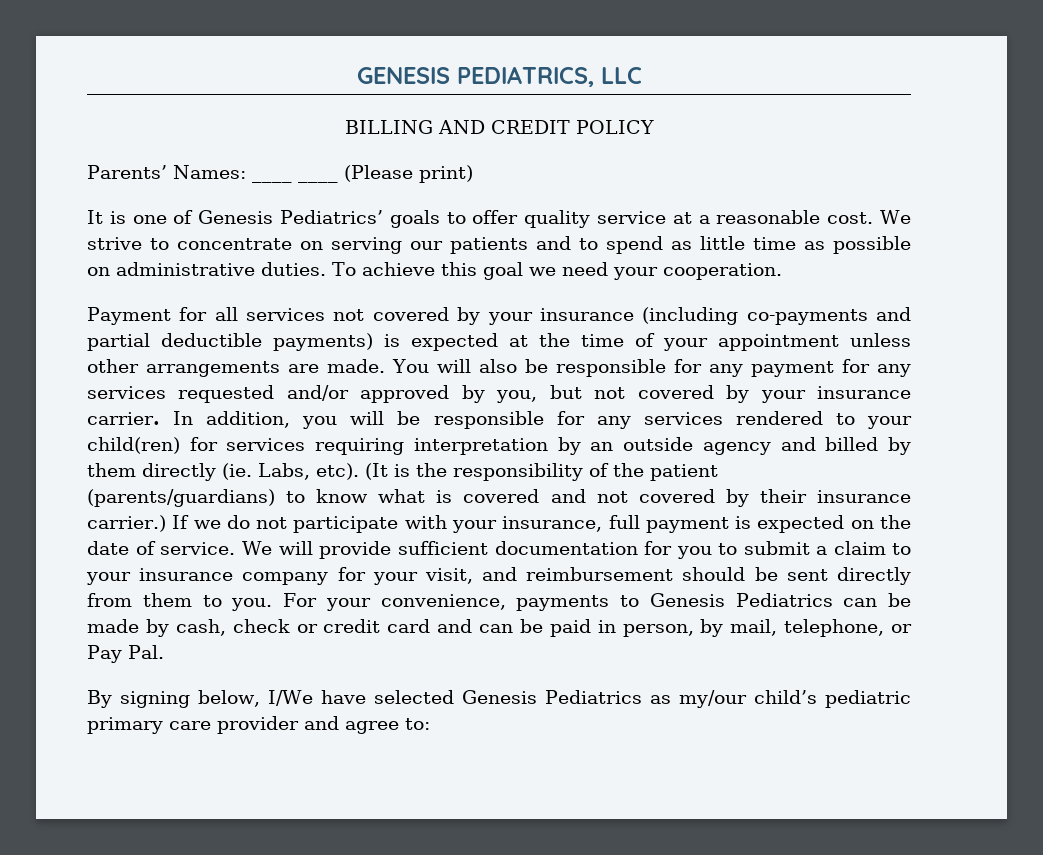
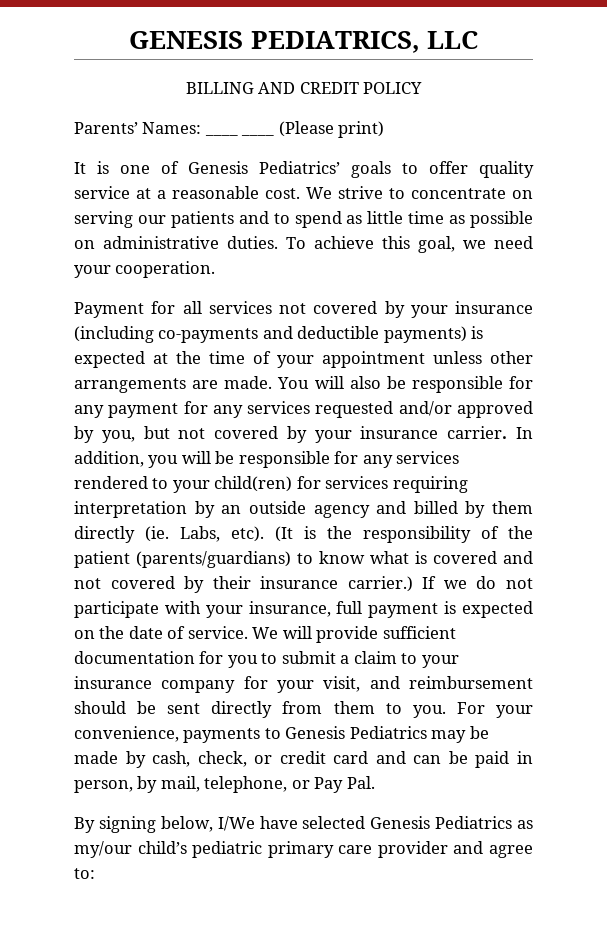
- To achieve this goal we need your cooperation.
+ To achieve this goal, we need your cooperation.
- Payment for all services not covered by your insurance (including co-payments and partial deductible payments) is expected at the time of your appointment unless other arrangements are made.
+ Payment for all services not covered by your insurance (including co-payments and deductible payments) is expected at the time of your appointment unless other arrangements are made.
- For your convenience, payments to Genesis Pediatrics can be made by cash, check or credit card and can be paid in person, by mail, telephone, or Pay Pal.
+ For your convenience, payments to Genesis Pediatrics may be made by cash, check, or credit card and can be paid in person, by mail, telephone, or Pay Pal.

